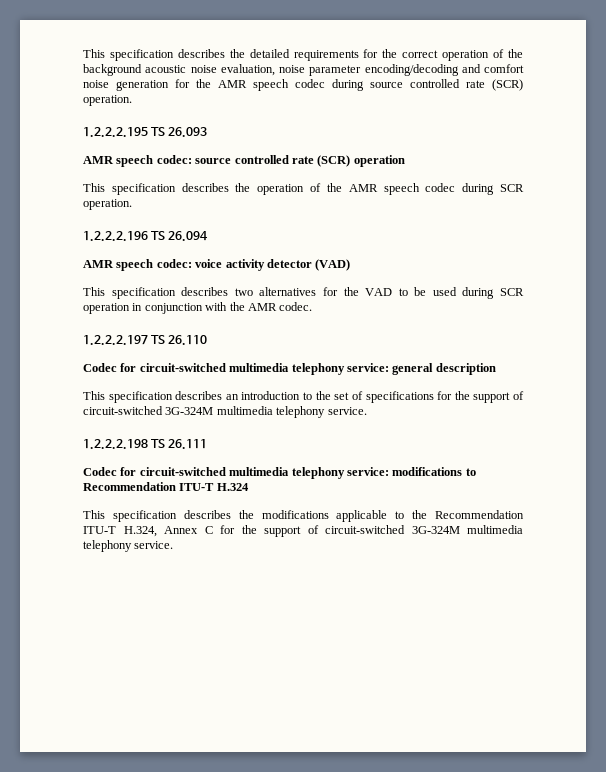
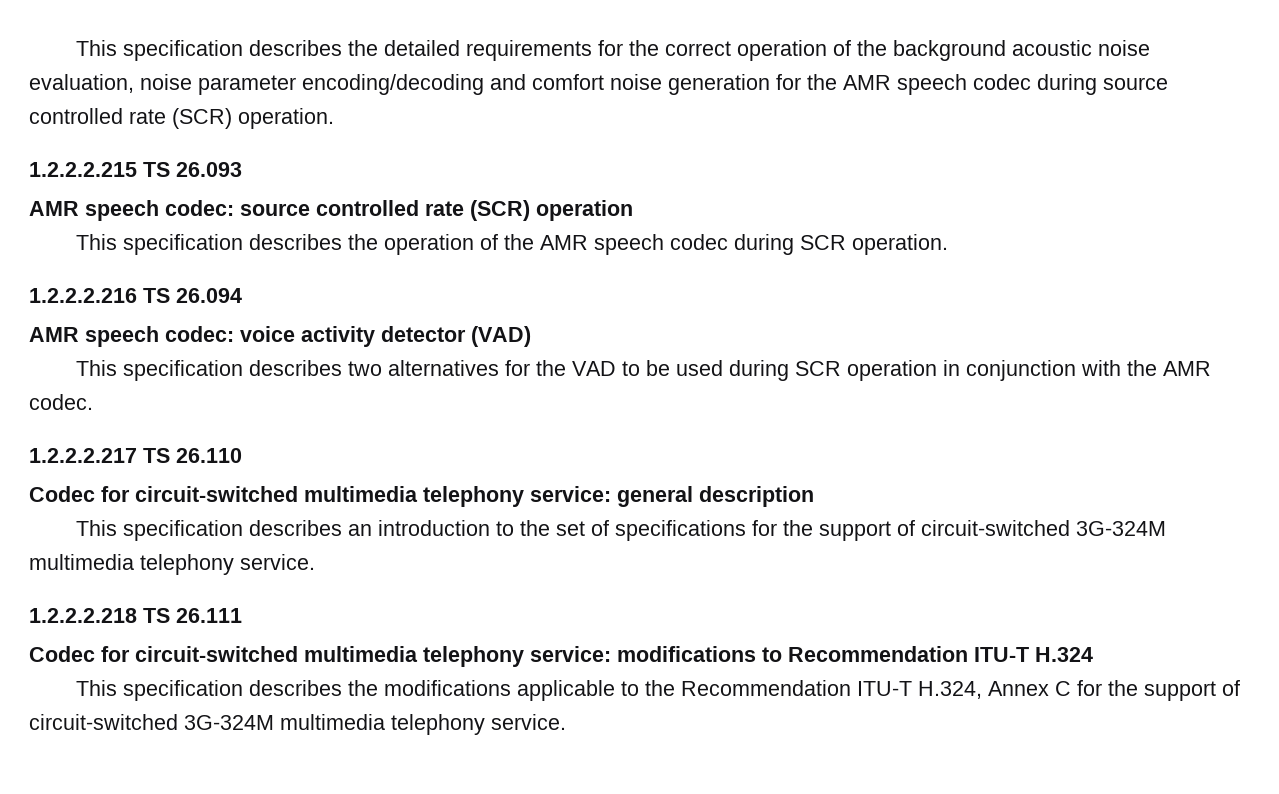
- 1.2.2.2.195 TS 26.093
+ 1.2.2.2.215 TS 26.093
- 1.2.2.2.196 TS 26.094
+ 1.2.2.2.216 TS 26.094
- 1.2.2.2.197 TS 26.110
+ 1.2.2.2.217 TS 26.110
- 1.2.2.2.198 TS 26.111
+ 1.2.2.2.218 TS 26.111

